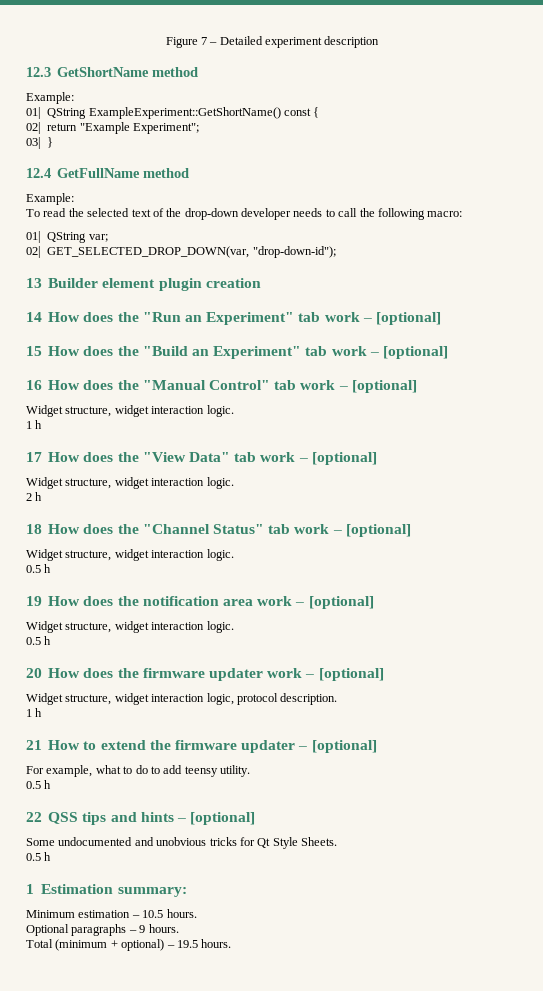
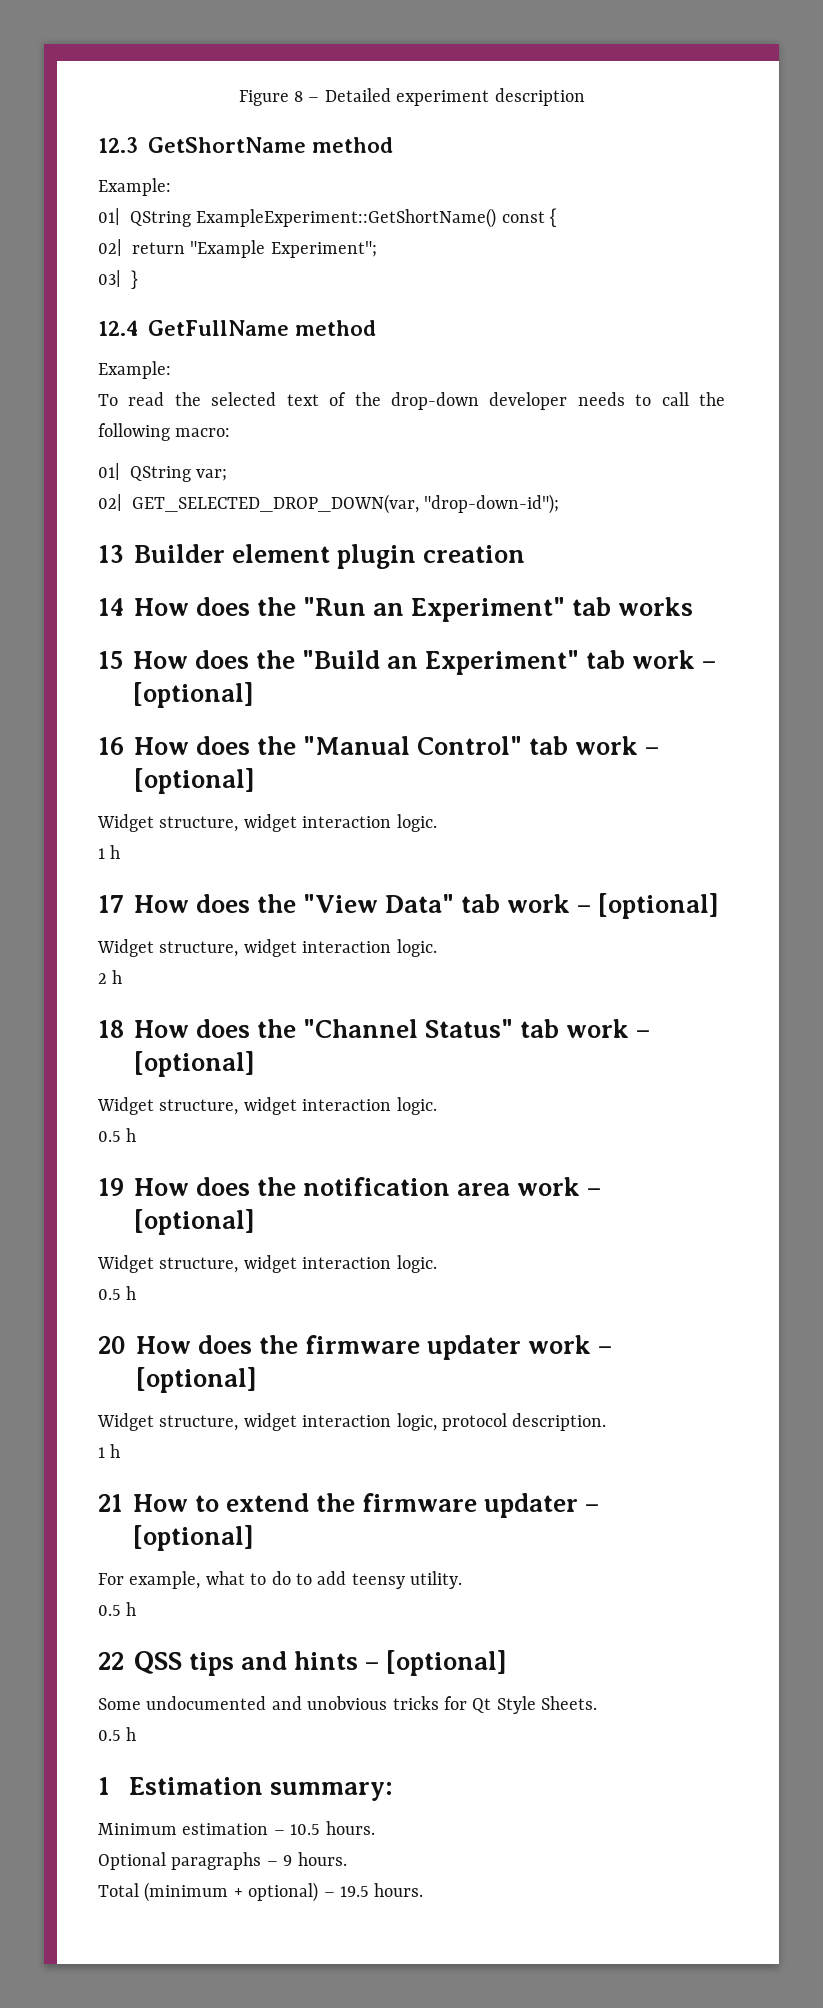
- Figure 7 – Detailed experiment description
+ Figure 8 – Detailed experiment description
- 14 How does the "Run an Experiment" tab work – [optional]
+ 14 How does the "Run an Experiment" tab works

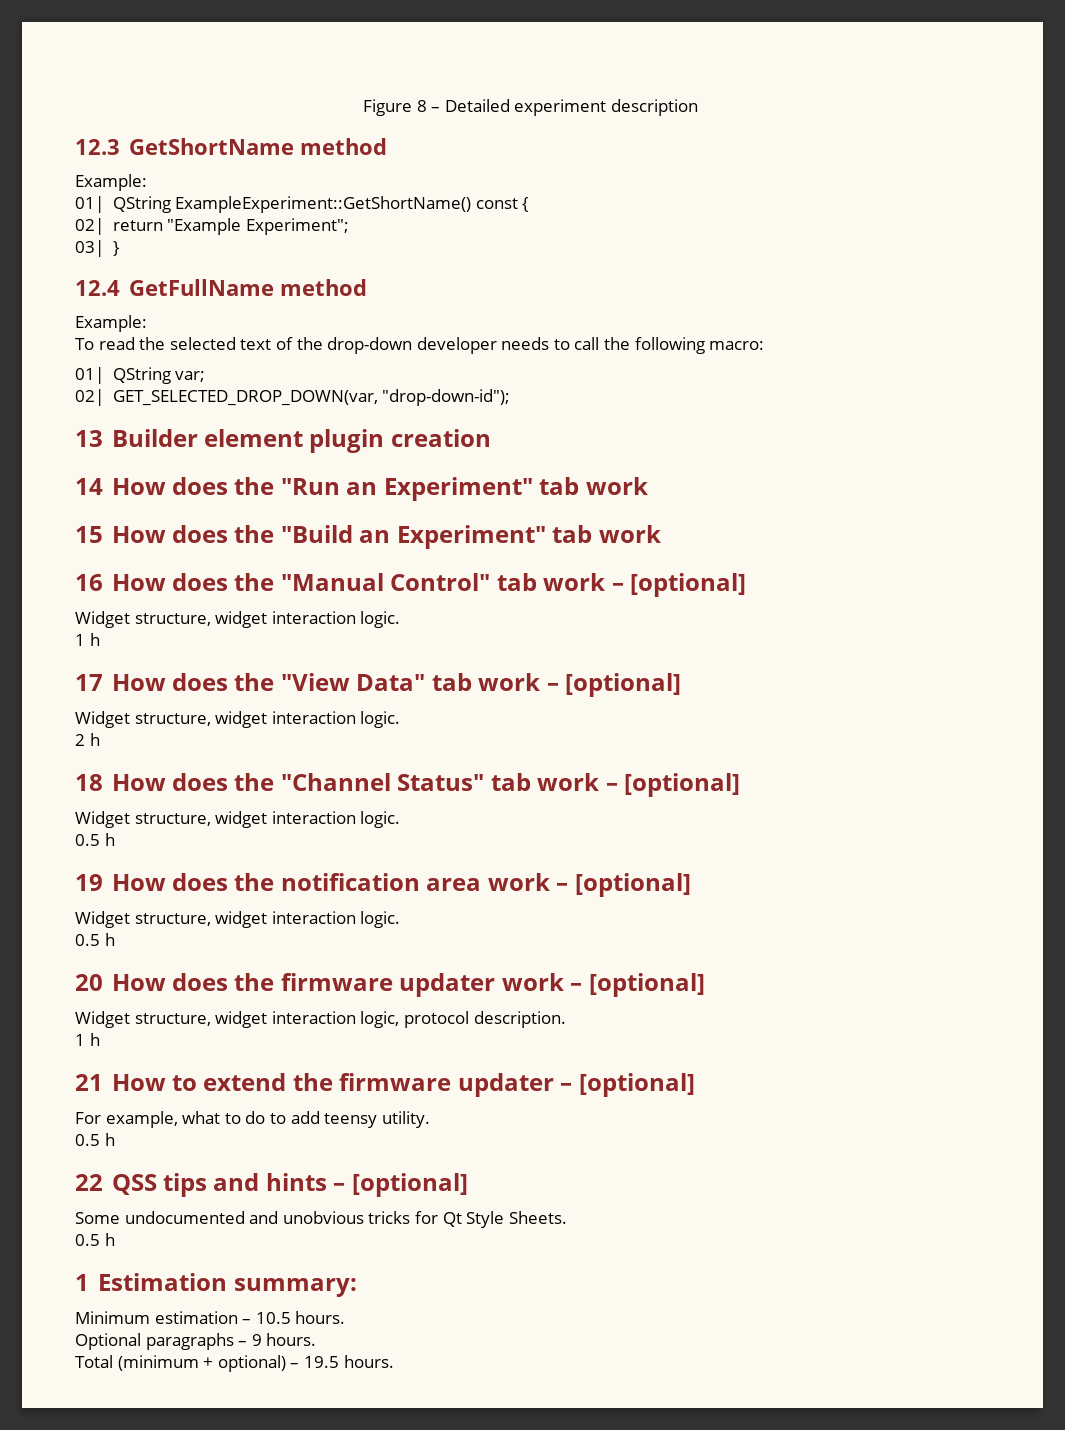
- 14 How does the "Run an Experiment" tab works
+ 14 How does the "Run an Experiment" tab work
- 15 How does the "Build an Experiment" tab work – [optional]
+ 15 How does the "Build an Experiment" tab work

